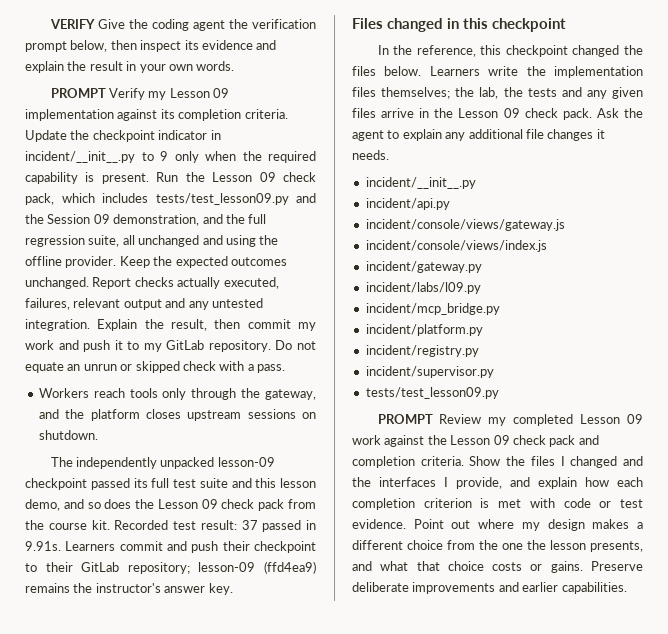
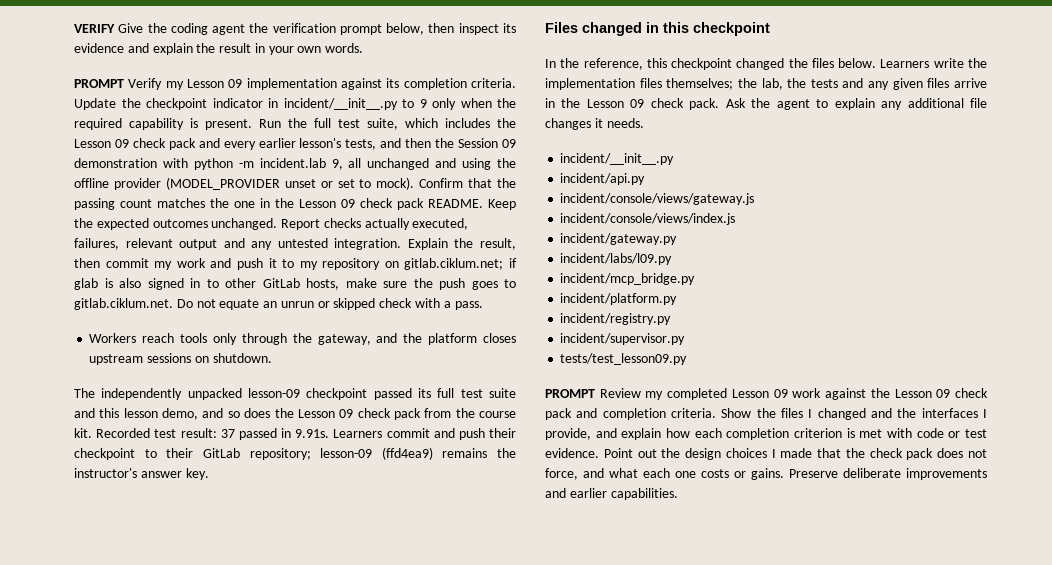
- Run the Lesson 09 check pack, which includes tests/test_lesson09.py and the Session 09 demonstration, and the full regression suite, all unchanged and using the offline provider.
+ Run the full test suite, which includes the Lesson 09 check pack and every earlier lesson's tests, and then the Session 09 demonstration with python -m incident.lab 9, all unchanged and using the offline provider (MODEL_PROVIDER unset or set to mock). Confirm that the passing count matches the one in the Lesson 09 check pack README.
- Explain the result, then commit my work and push it to my GitLab repository. Do not equate an unrun or skipped check with a pass.
+ Explain the result, then commit my work and push it to my repository on gitlab.ciklum.net; if glab is also signed in to other GitLab hosts, make sure the push goes to gitlab.ciklum.net. Do not equate an unrun or skipped check with a pass.
- Point out where my design makes a different choice from the one the lesson presents, and what that choice costs or gains.
+ Point out the design choices I made that the check pack does not force, and what each one costs or gains.

